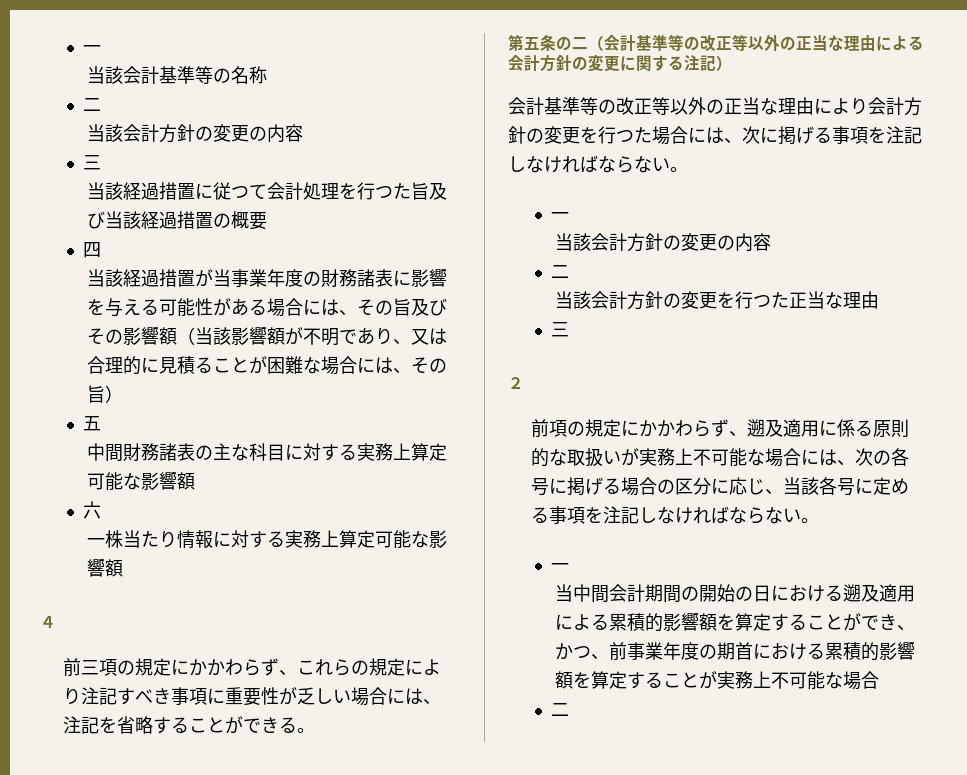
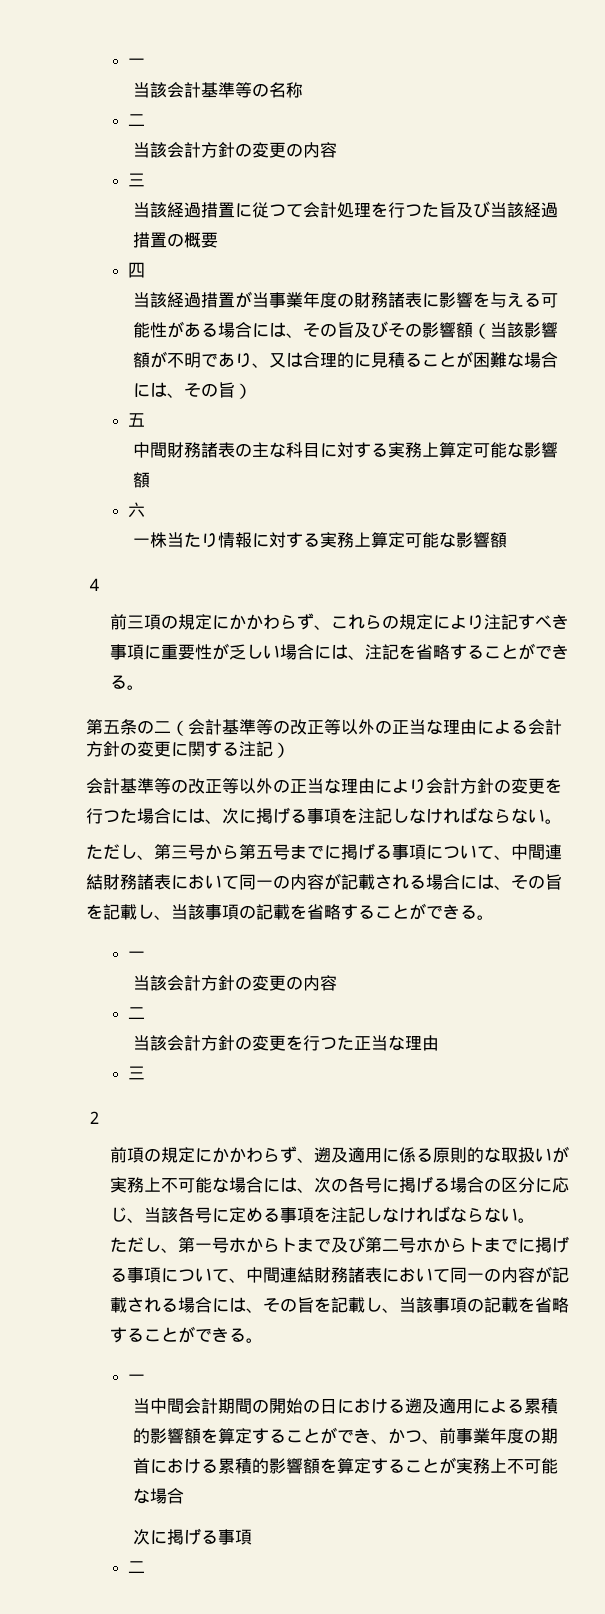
+ ただし、第三号から第五号までに掲げる事項について、中間連結財務諸表において同一の内容が記載される場合には、その旨を記載し、当該事項の記載を省略することができる。
+ ただし、第一号ホからトまで及び第二号ホからトまでに掲げる事項について、中間連結財務諸表において同一の内容が記載される場合には、その旨を記載し、当該事項の記載を省略することができる。
  当中間会計期間の開始の日における遡及適用による累積的影響額を算定することができ、かつ、前事業年度の期首における累積的影響額を算定することが実務上不可能な場合
+ 次に掲げる事項

